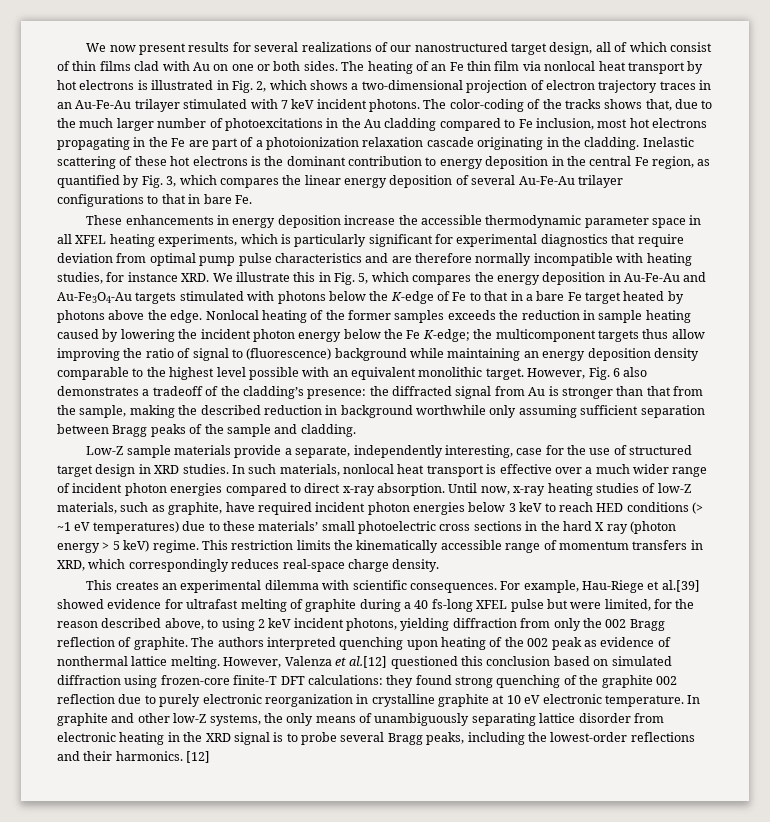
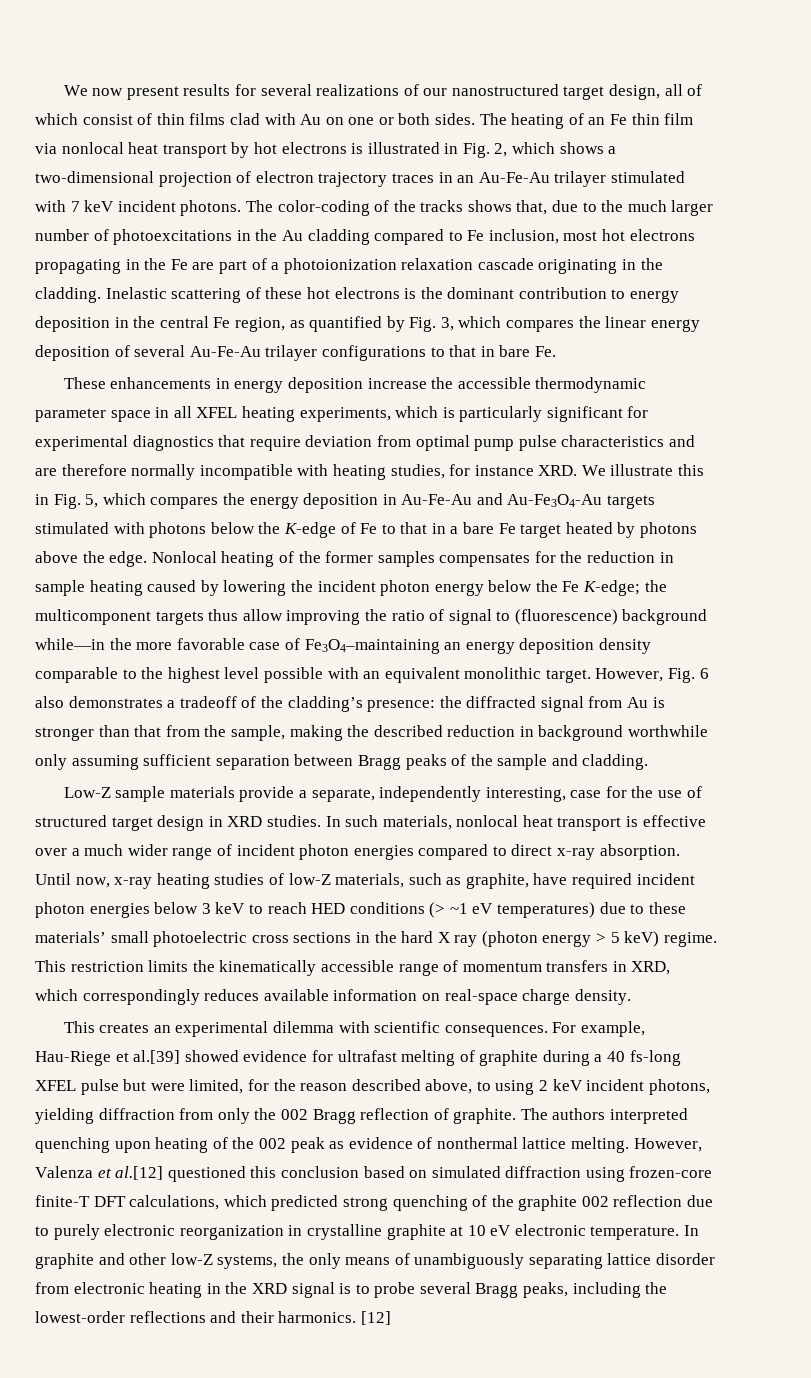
- Nonlocal heating of the former samples exceeds the reduction in sample heating caused by lowering the incident photon energy below the Fe K-edge; the multicomponent targets thus allow improving the ratio of signal to (fluorescence) background while maintaining an energy deposition density comparable to the highest level possible with an equivalent monolithic target.
+ Nonlocal heating of the former samples compensates for the reduction in sample heating caused by lowering the incident photon energy below the Fe K-edge; the multicomponent targets thus allow improving the ratio of signal to (fluorescence) background while—in the more favorable case of Fe3O4–maintaining an energy deposition density comparable to the highest level possible with an equivalent monolithic target.
- This restriction limits the kinematically accessible range of momentum transfers in XRD, which correspondingly reduces real-space charge density.
+ This restriction limits the kinematically accessible range of momentum transfers in XRD, which correspondingly reduces available information on real-space charge density.
- However, Valenza et al.[12] questioned this conclusion based on simulated diffraction using frozen-core finite-T DFT calculations: they found strong quenching of the graphite 002 reflection due to purely electronic reorganization in crystalline graphite at 10 eV electronic temperature.
+ However, Valenza et al.[12] questioned this conclusion based on simulated diffraction using frozen-core finite-T DFT calculations, which predicted strong quenching of the graphite 002 reflection due to purely electronic reorganization in crystalline graphite at 10 eV electronic temperature.

